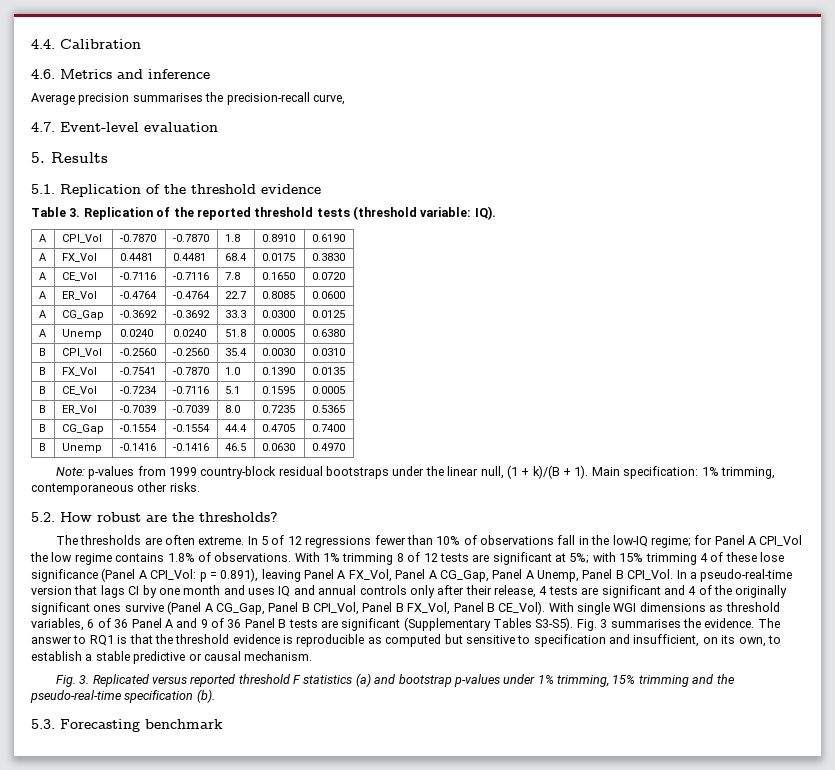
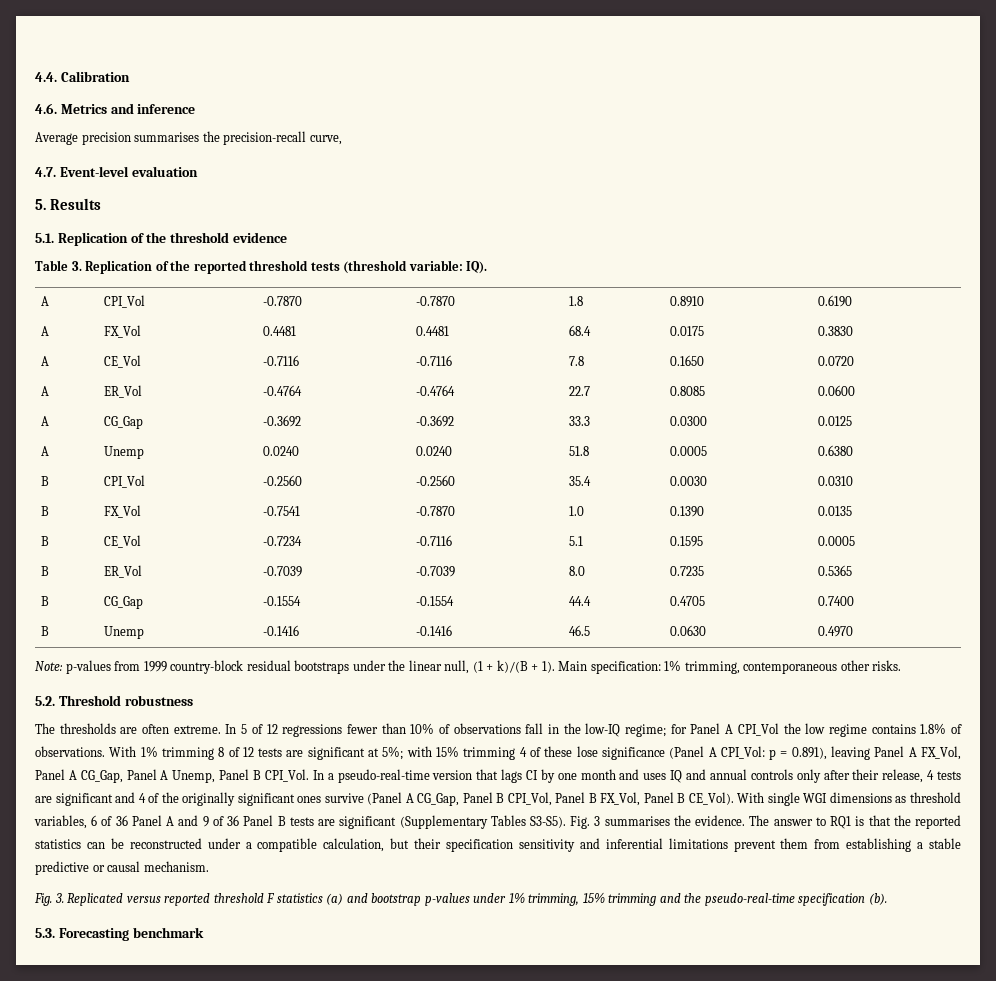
- 5.2. How robust are the thresholds?
+ 5.2. Threshold robustness
- The answer to RQ1 is that the threshold evidence is reproducible as computed but sensitive to specification and insufficient, on its own, to establish a stable predictive or causal mechanism.
+ The answer to RQ1 is that the reported statistics can be reconstructed under a compatible calculation, but their specification sensitivity and inferential limitations prevent them from establishing a stable predictive or causal mechanism.

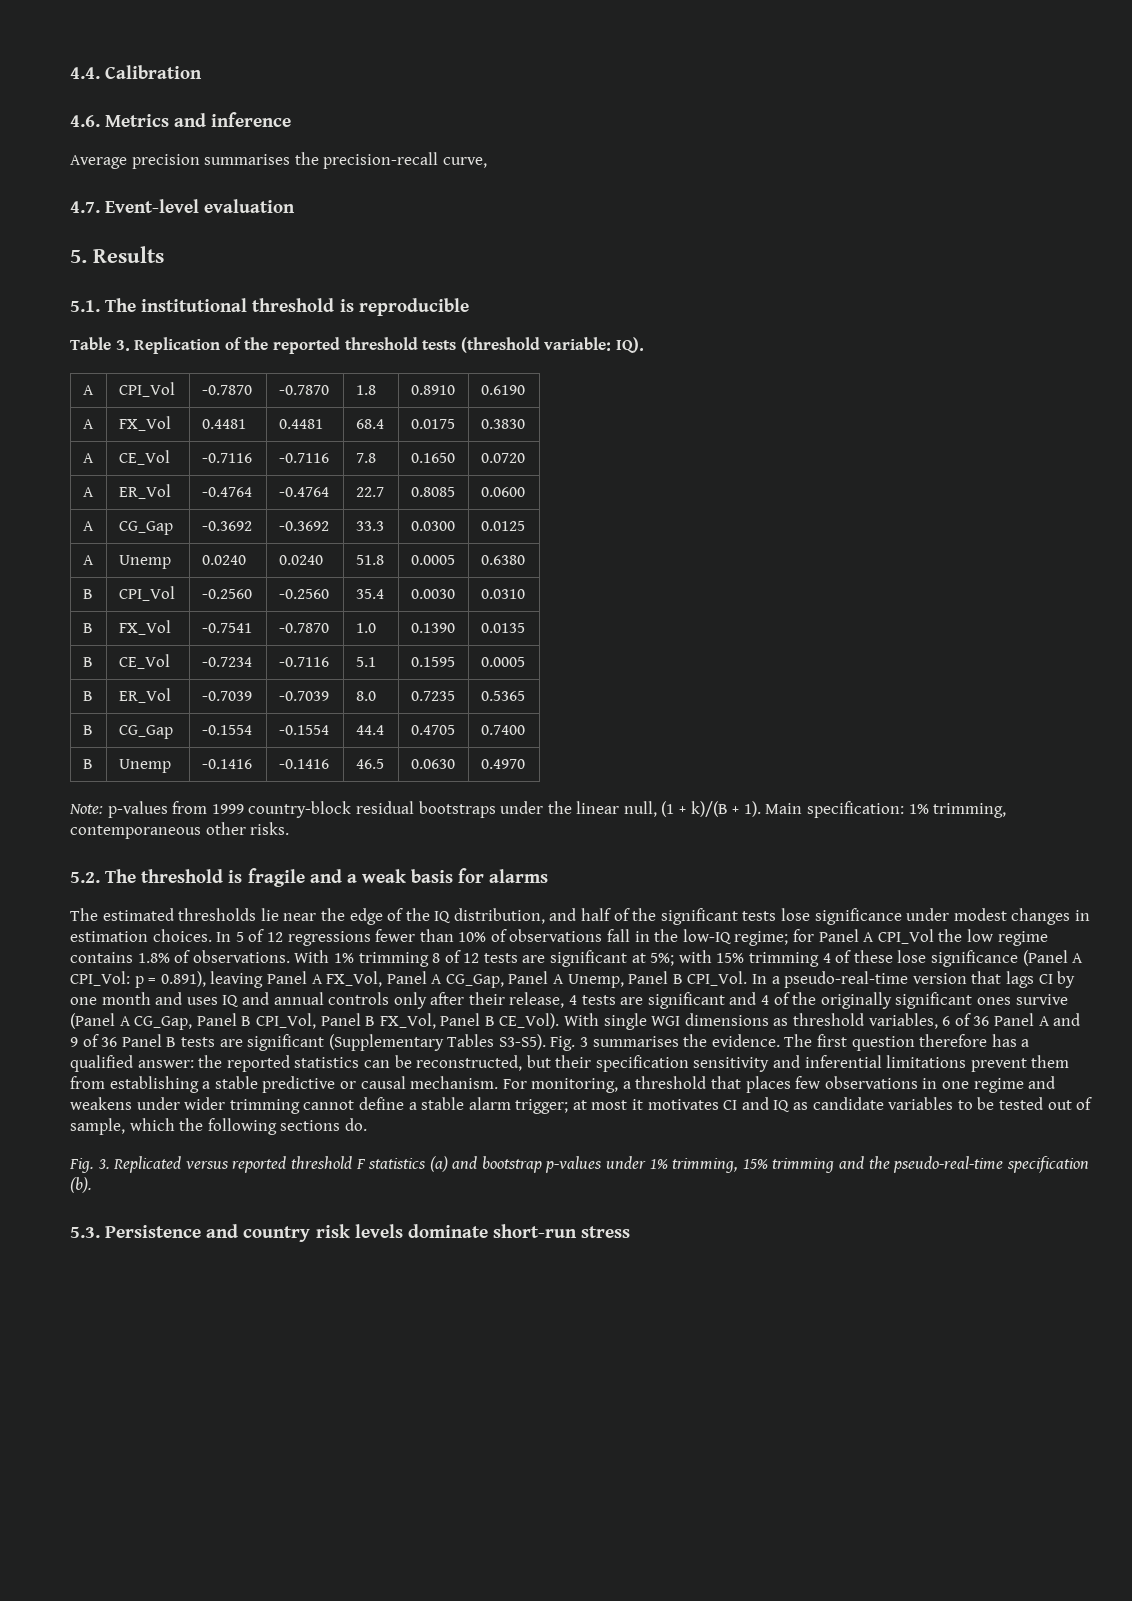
- 5.1. Replication of the threshold evidence
+ 5.1. The institutional threshold is reproducible
- 5.2. Threshold robustness
- The thresholds are often extreme.
+ 5.2. The threshold is fragile and a weak basis for alarms
+ The estimated thresholds lie near the edge of the IQ distribution, and half of the significant tests lose significance under modest changes in estimation choices.
- The answer to RQ1 is that the reported statistics can be reconstructed under a compatible calculation, but their specification sensitivity and inferential limitations prevent them from establishing a stable predictive or causal mechanism.
+ The first question therefore has a qualified answer: the reported statistics can be reconstructed, but their specification sensitivity and inferential limitations prevent them from establishing a stable predictive or causal mechanism. For monitoring, a threshold that places few observations in one regime and weakens under wider trimming cannot define a stable alarm trigger; at most it motivates CI and IQ as candidate variables to be tested out of sample, which the following sections do.
- 5.3. Forecasting benchmark
+ 5.3. Persistence and country risk levels dominate short-run stress

